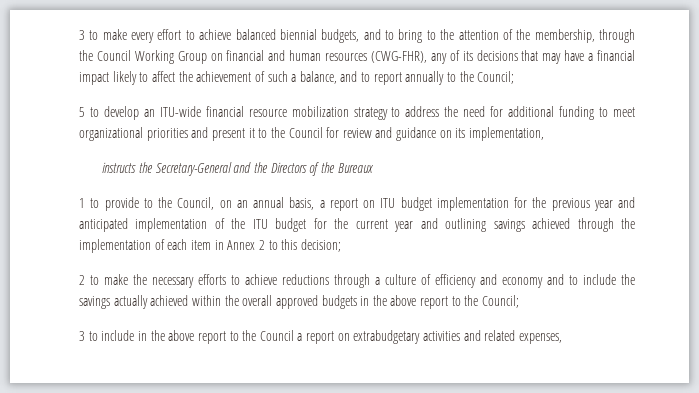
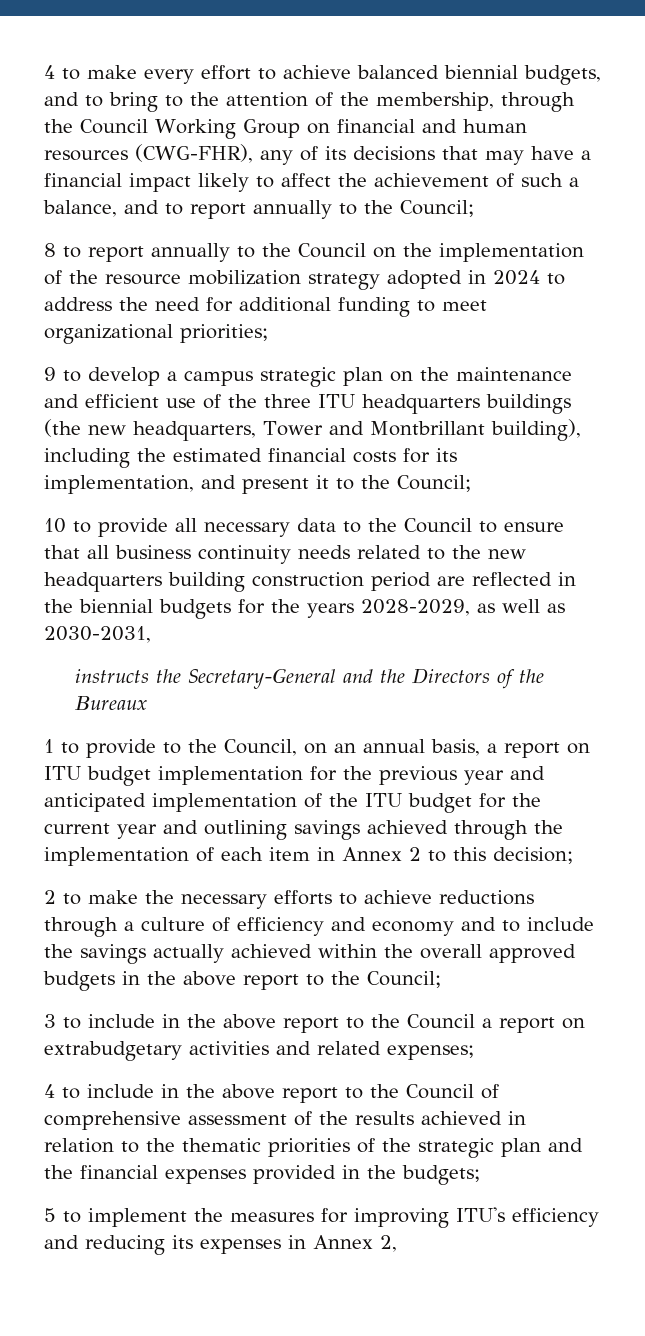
- 3 to make every effort to achieve balanced biennial budgets, and to bring to the attention of the membership, through the Council Working Group on financial and human resources (CWG-FHR), any of its decisions that may have a financial impact likely to affect the achievement of such a balance, and to report annually to the Council;
+ 4 to make every effort to achieve balanced biennial budgets, and to bring to the attention of the membership, through the Council Working Group on financial and human resources (CWG-FHR), any of its decisions that may have a financial impact likely to affect the achievement of such a balance, and to report annually to the Council;
- 5 to develop an ITU-wide financial resource mobilization strategy to address the need for additional funding to meet organizational priorities and present it to the Council for review and guidance on its implementation,
+ 8 to report annually to the Council on the implementation of the resource mobilization strategy adopted in 2024 to address the need for additional funding to meet organizational priorities;
+ 9 to develop a campus strategic plan on the maintenance and efficient use of the three ITU headquarters buildings (the new headquarters, Tower and Montbrillant building), including the estimated financial costs for its implementation, and present it to the Council;
+ 10 to provide all necessary data to the Council to ensure that all business continuity needs related to the new headquarters building construction period are reflected in the biennial budgets for the years 2028-2029, as well as 2030-2031,
- 3 to include in the above report to the Council a report on extrabudgetary activities and related expenses,
+ 3 to include in the above report to the Council a report on extrabudgetary activities and related expenses;
+ 4 to include in the above report to the Council of comprehensive assessment of the results achieved in relation to the thematic priorities of the strategic plan and the financial expenses provided in the budgets;
+ 5 to implement the measures for improving ITU's efficiency and reducing its expenses in Annex 2,

